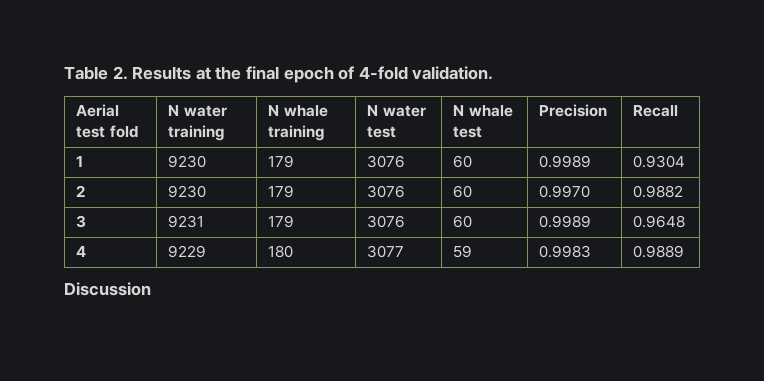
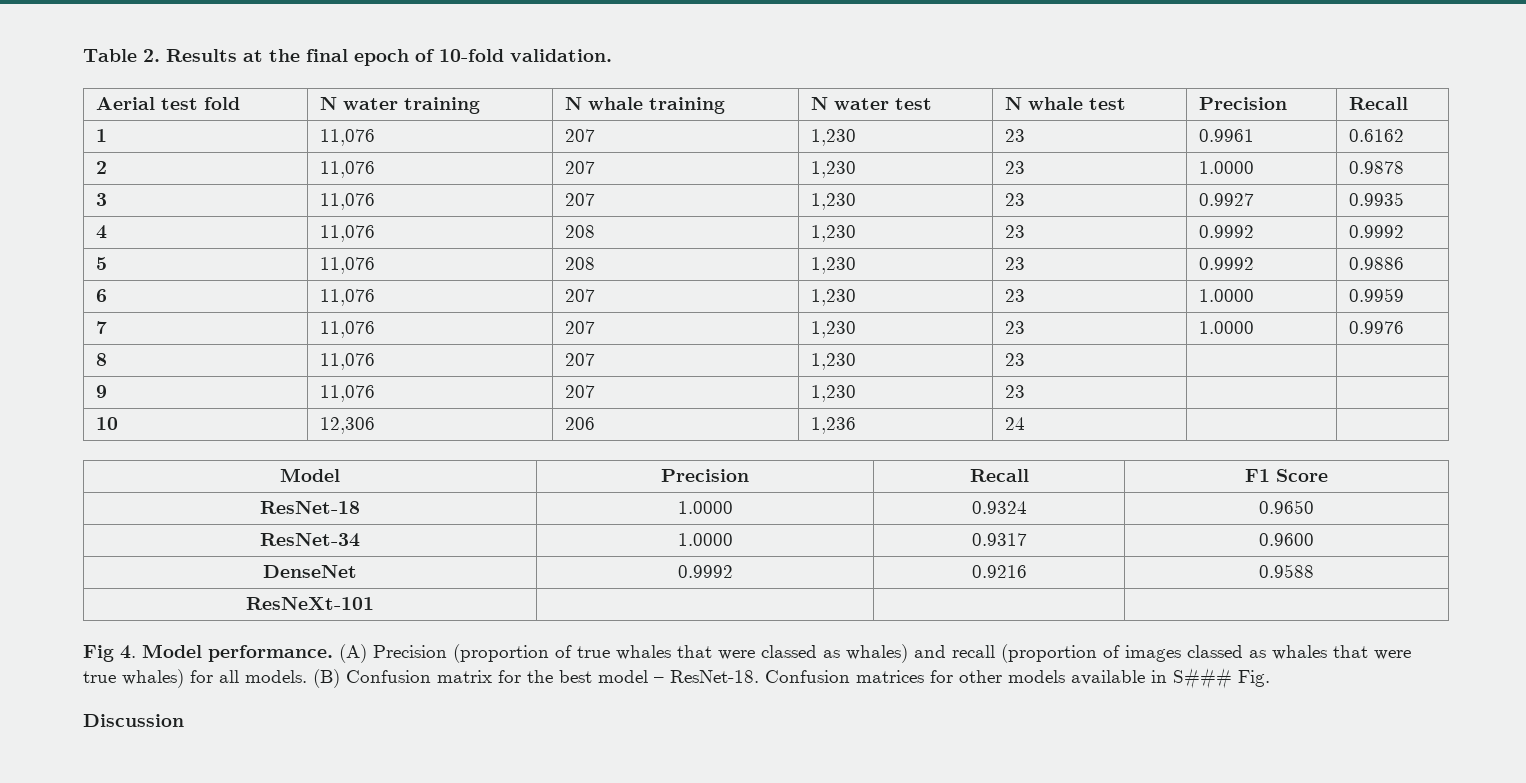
- Table 2. Results at the final epoch of 4-fold validation.
+ Table 2. Results at the final epoch of 10-fold validation.
- 1 | 9230 | 179 | 3076 | 60 | 0.9989 | 0.9304
- 2 | 9230 | 179 | 3076 | 60 | 0.9970 | 0.9882
- 3 | 9231 | 179 | 3076 | 60 | 0.9989 | 0.9648
- 4 | 9229 | 180 | 3077 | 59 | 0.9983 | 0.9889
+ 1 | 11,076 | 207 | 1,230 | 23 | 0.9961 | 0.6162
+ 2 | 11,076 | 207 | 1,230 | 23 | 1.0000 | 0.9878
+ 3 | 11,076 | 207 | 1,230 | 23 | 0.9927 | 0.9935
+ 4 | 11,076 | 208 | 1,230 | 23 | 0.9992 | 0.9992
+ 5 | 11,076 | 208 | 1,230 | 23 | 0.9992 | 0.9886
+ 6 | 11,076 | 207 | 1,230 | 23 | 1.0000 | 0.9959
+ 7 | 11,076 | 207 | 1,230 | 23 | 1.0000 | 0.9976
+ 8 | 11,076 | 207 | 1,230 | 23 | |
+ 9 | 11,076 | 207 | 1,230 | 23 | |
+ 10 | 12,306 | 206 | 1,236 | 24 | |
+ Model | Precision | Recall | F1 Score
+ ResNet-18 | 1.0000 | 0.9324 | 0.9650
+ ResNet-34 | 1.0000 | 0.9317 | 0.9600
+ DenseNet | 0.9992 | 0.9216 | 0.9588
+ ResNeXt-101 | | |
+ Fig 4. Model performance. (A) Precision (proportion of true whales that were classed as whales) and recall (proportion of images classed as whales that were true whales) for all models. (B) Confusion matrix for the best model – ResNet-18. Confusion matrices for other models available in S### Fig.

